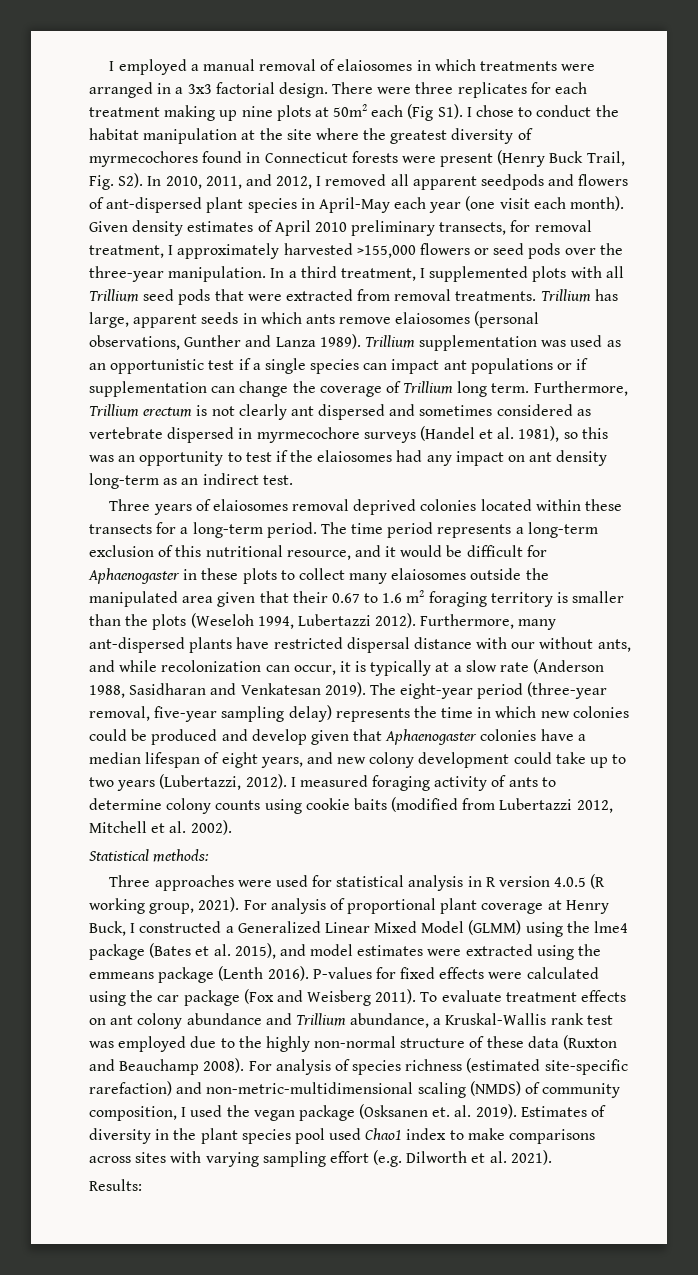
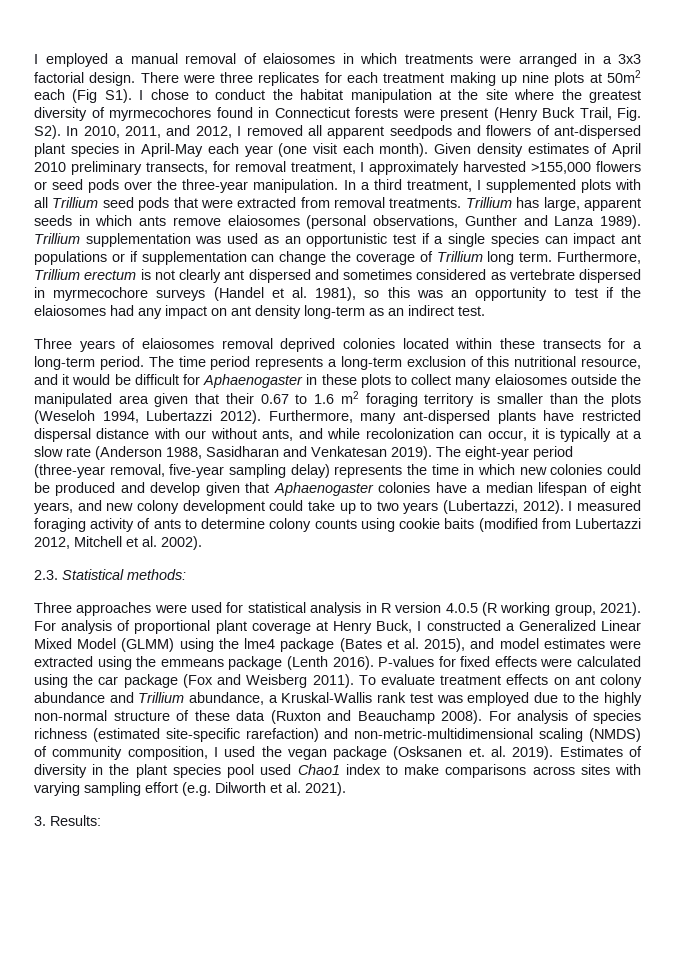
- Statistical methods:
+ 2.3. Statistical methods:
- Results:
+ 3. Results:

